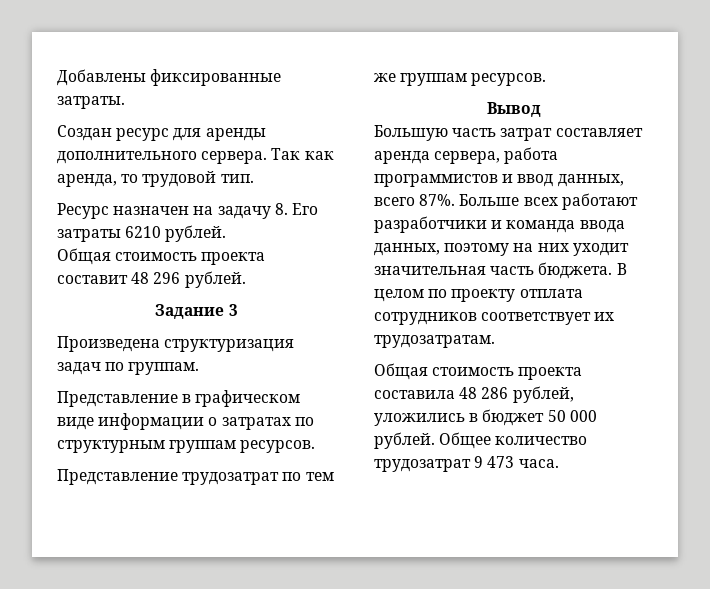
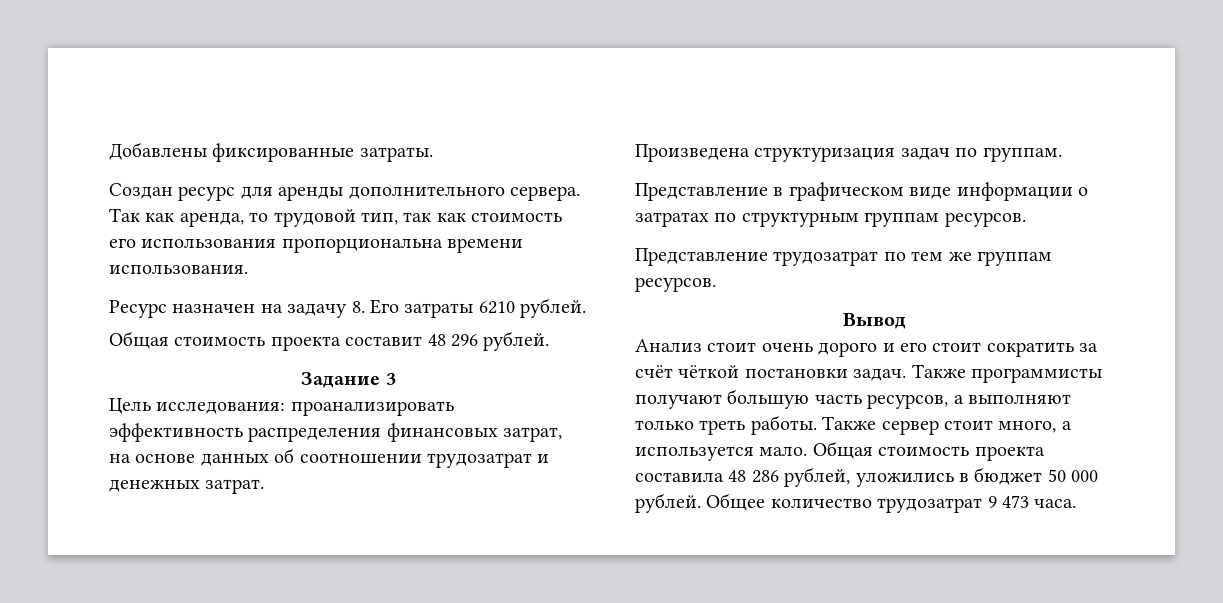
- Так как аренда, то трудовой тип.
+ Так как аренда, то трудовой тип, так как стоимость его использования пропорциональна времени использования.
+ Цель исследования: проанализировать эффективность распределения финансовых затрат, на основе данных об соотношении трудозатрат и денежных затрат.
- Большую часть затрат составляет аренда сервера, работа программистов и ввод данных, всего 87%. Больше всех работают разработчики и команда ввода данных, поэтому на них уходит значительная часть бюджета. В целом по проекту отплата сотрудников соответствует их трудозатратам.
- Общая стоимость проекта составила 48 286 рублей, уложились в бюджет 50 000 рублей.
+ Анализ стоит очень дорого и его стоит сократить за счёт чёткой постановки задач. Также программисты получают большую часть ресурсов, а выполняют только треть работы. Также сервер стоит много, а используется мало. Общая стоимость проекта составила 48 286 рублей, уложились в бюджет 50 000 рублей.

